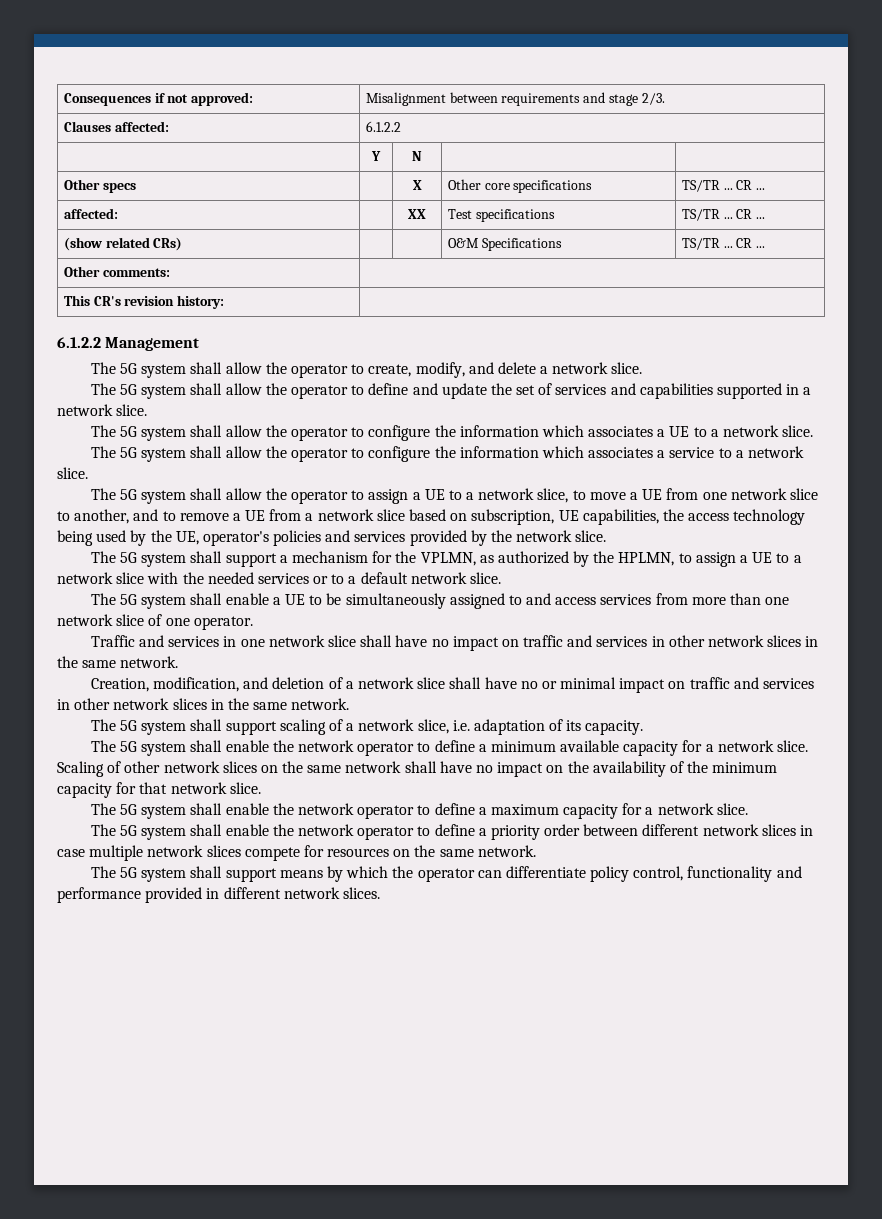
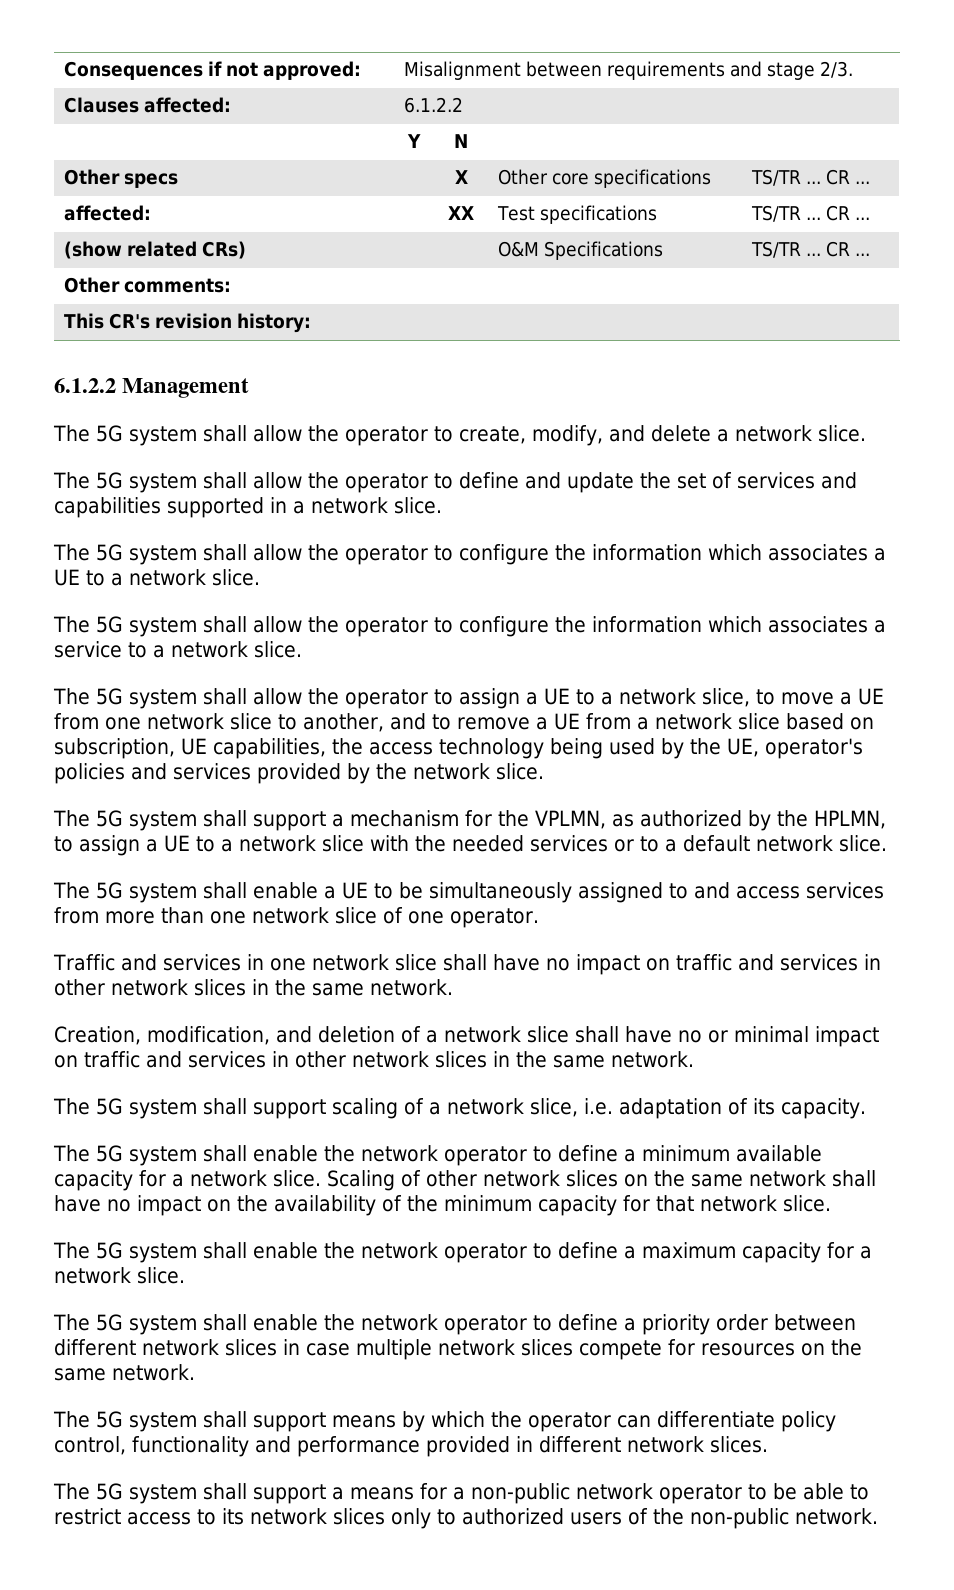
+ The 5G system shall support a means for a non-public network operator to be able to restrict access to its network slices only to authorized users of the non-public network.

